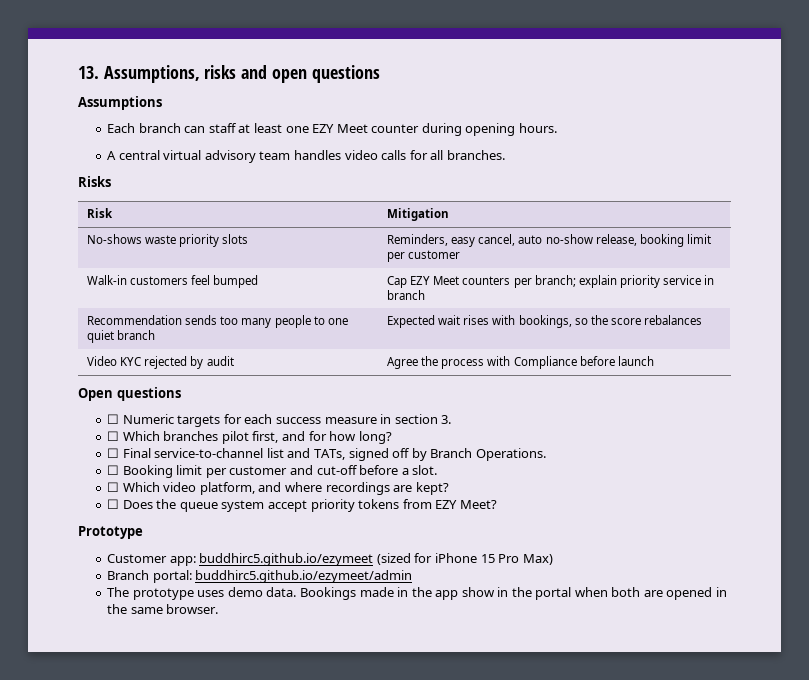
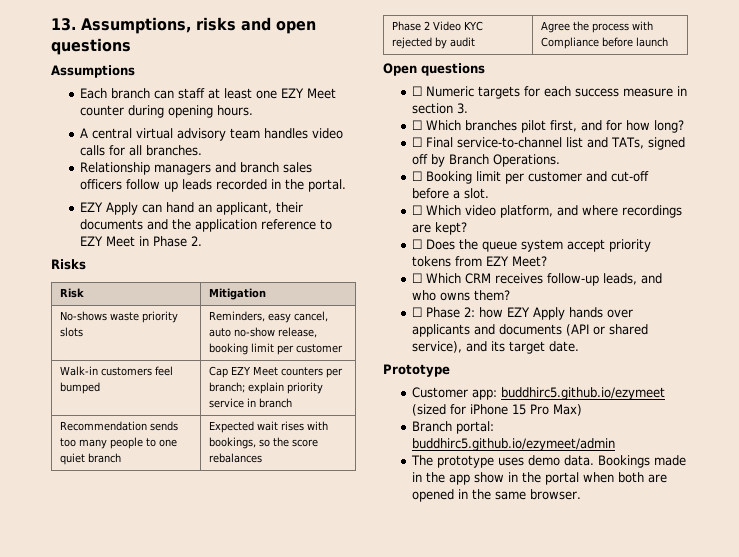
+ Relationship managers and branch sales officers follow up leads recorded in the portal.
+ EZY Apply can hand an applicant, their documents and the application reference to EZY Meet in Phase 2.
- Video KYC rejected by audit | Agree the process with Compliance before launch
+ Phase 2 Video KYC rejected by audit | Agree the process with Compliance before launch
+ ☐ Which CRM receives follow-up leads, and who owns them?
+ ☐ Phase 2: how EZY Apply hands over applicants and documents (API or shared service), and its target date.

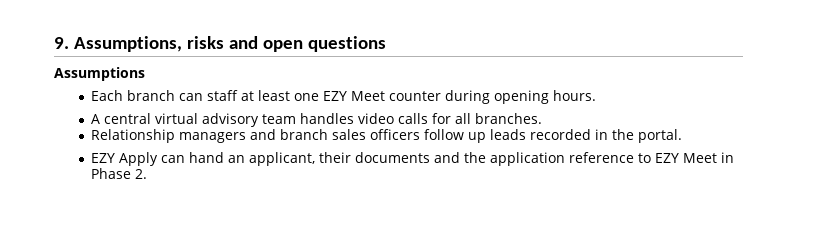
- 13. Assumptions, risks and open questions
+ 9. Assumptions, risks and open questions
- Risks
- Risk | Mitigation
- No-shows waste priority slots | Reminders, easy cancel, auto no-show release, booking limit per customer
- Walk-in customers feel bumped | Cap EZY Meet counters per branch; explain priority service in branch
- Recommendation sends too many people to one quiet branch | Expected wait rises with bookings, so the score rebalances
- Phase 2 Video KYC rejected by audit | Agree the process with Compliance before launch
- Open questions
- ☐ Numeric targets for each success measure in section 3.
- ☐ Which branches pilot first, and for how long?
- ☐ Final service-to-channel list and TATs, signed off by Branch Operations.
- ☐ Booking limit per customer and cut-off before a slot.
- ☐ Which video platform, and where recordings are kept?
- ☐ Does the queue system accept priority tokens from EZY Meet?
- ☐ Which CRM receives follow-up leads, and who owns them?
- ☐ Phase 2: how EZY Apply hands over applicants and documents (API or shared service), and its target date.
- Prototype
- Customer app: buddhirc5.github.io/ezymeet (sized for iPhone 15 Pro Max)
- Branch portal: buddhirc5.github.io/ezymeet/admin
- The prototype uses demo data. Bookings made in the app show in the portal when both are opened in the same browser.

